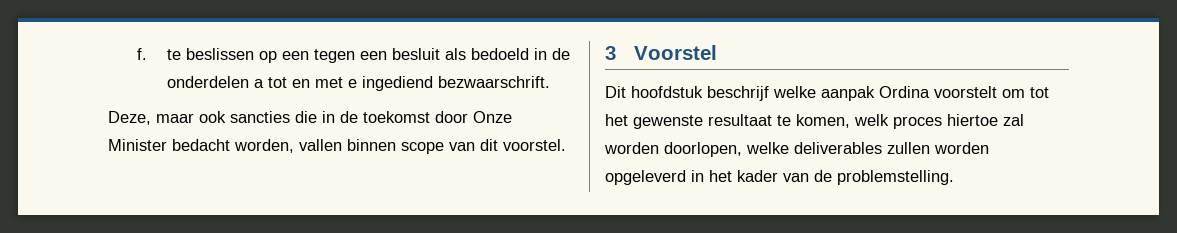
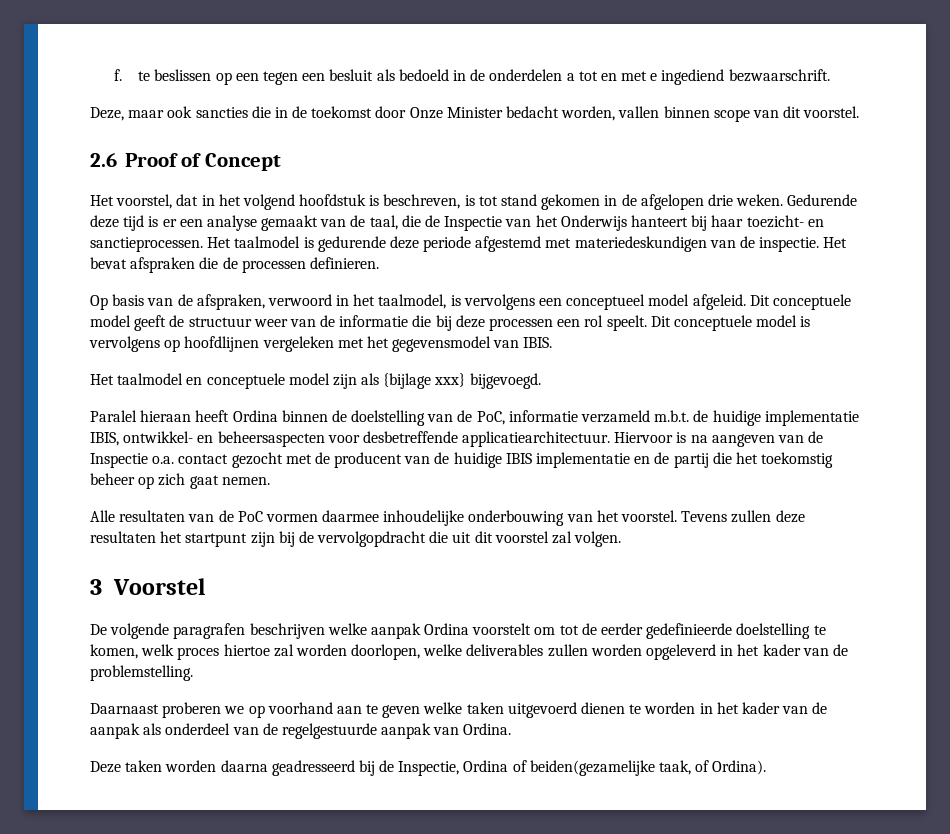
+ 2.6 Proof of Concept
+ Het voorstel, dat in het volgend hoofdstuk is beschreven, is tot stand gekomen in de afgelopen drie weken. Gedurende deze tijd is er een analyse gemaakt van de taal, die de Inspectie van het Onderwijs hanteert bij haar toezicht- en sanctieprocessen. Het taalmodel is gedurende deze periode afgestemd met materiedeskundigen van de inspectie. Het bevat afspraken die de processen definieren.
+ Op basis van de afspraken, verwoord in het taalmodel, is vervolgens een conceptueel model afgeleid. Dit conceptuele model geeft de structuur weer van de informatie die bij deze processen een rol speelt. Dit conceptuele model is vervolgens op hoofdlijnen vergeleken met het gegevensmodel van IBIS.
+ Het taalmodel en conceptuele model zijn als {bijlage xxx} bijgevoegd.
+ Paralel hieraan heeft Ordina binnen de doelstelling van de PoC, informatie verzameld m.b.t. de huidige implementatie IBIS, ontwikkel- en beheersaspecten voor desbetreffende applicatiearchitectuur. Hiervoor is na aangeven van de Inspectie o.a. contact gezocht met de producent van de huidige IBIS implementatie en de partij die het toekomstig beheer op zich gaat nemen.
+ Alle resultaten van de PoC vormen daarmee inhoudelijke onderbouwing van het voorstel. Tevens zullen deze resultaten het startpunt zijn bij de vervolgopdracht die uit dit voorstel zal volgen.
  3 Voorstel
- Dit hoofdstuk beschrijf welke aanpak Ordina voorstelt om tot het gewenste resultaat te komen, welk proces hiertoe zal worden doorlopen, welke deliverables zullen worden opgeleverd in het kader van de problemstelling.
+ De volgende paragrafen beschrijven welke aanpak Ordina voorstelt om tot de eerder gedefinieerde doelstelling te komen, welk proces hiertoe zal worden doorlopen, welke deliverables zullen worden opgeleverd in het kader van de problemstelling.
+ Daarnaast proberen we op voorhand aan te geven welke taken uitgevoerd dienen te worden in het kader van de aanpak als onderdeel van de regelgestuurde aanpak van Ordina.
+ Deze taken worden daarna geadresseerd bij de Inspectie, Ordina of beiden(gezamelijke taak, of Ordina).

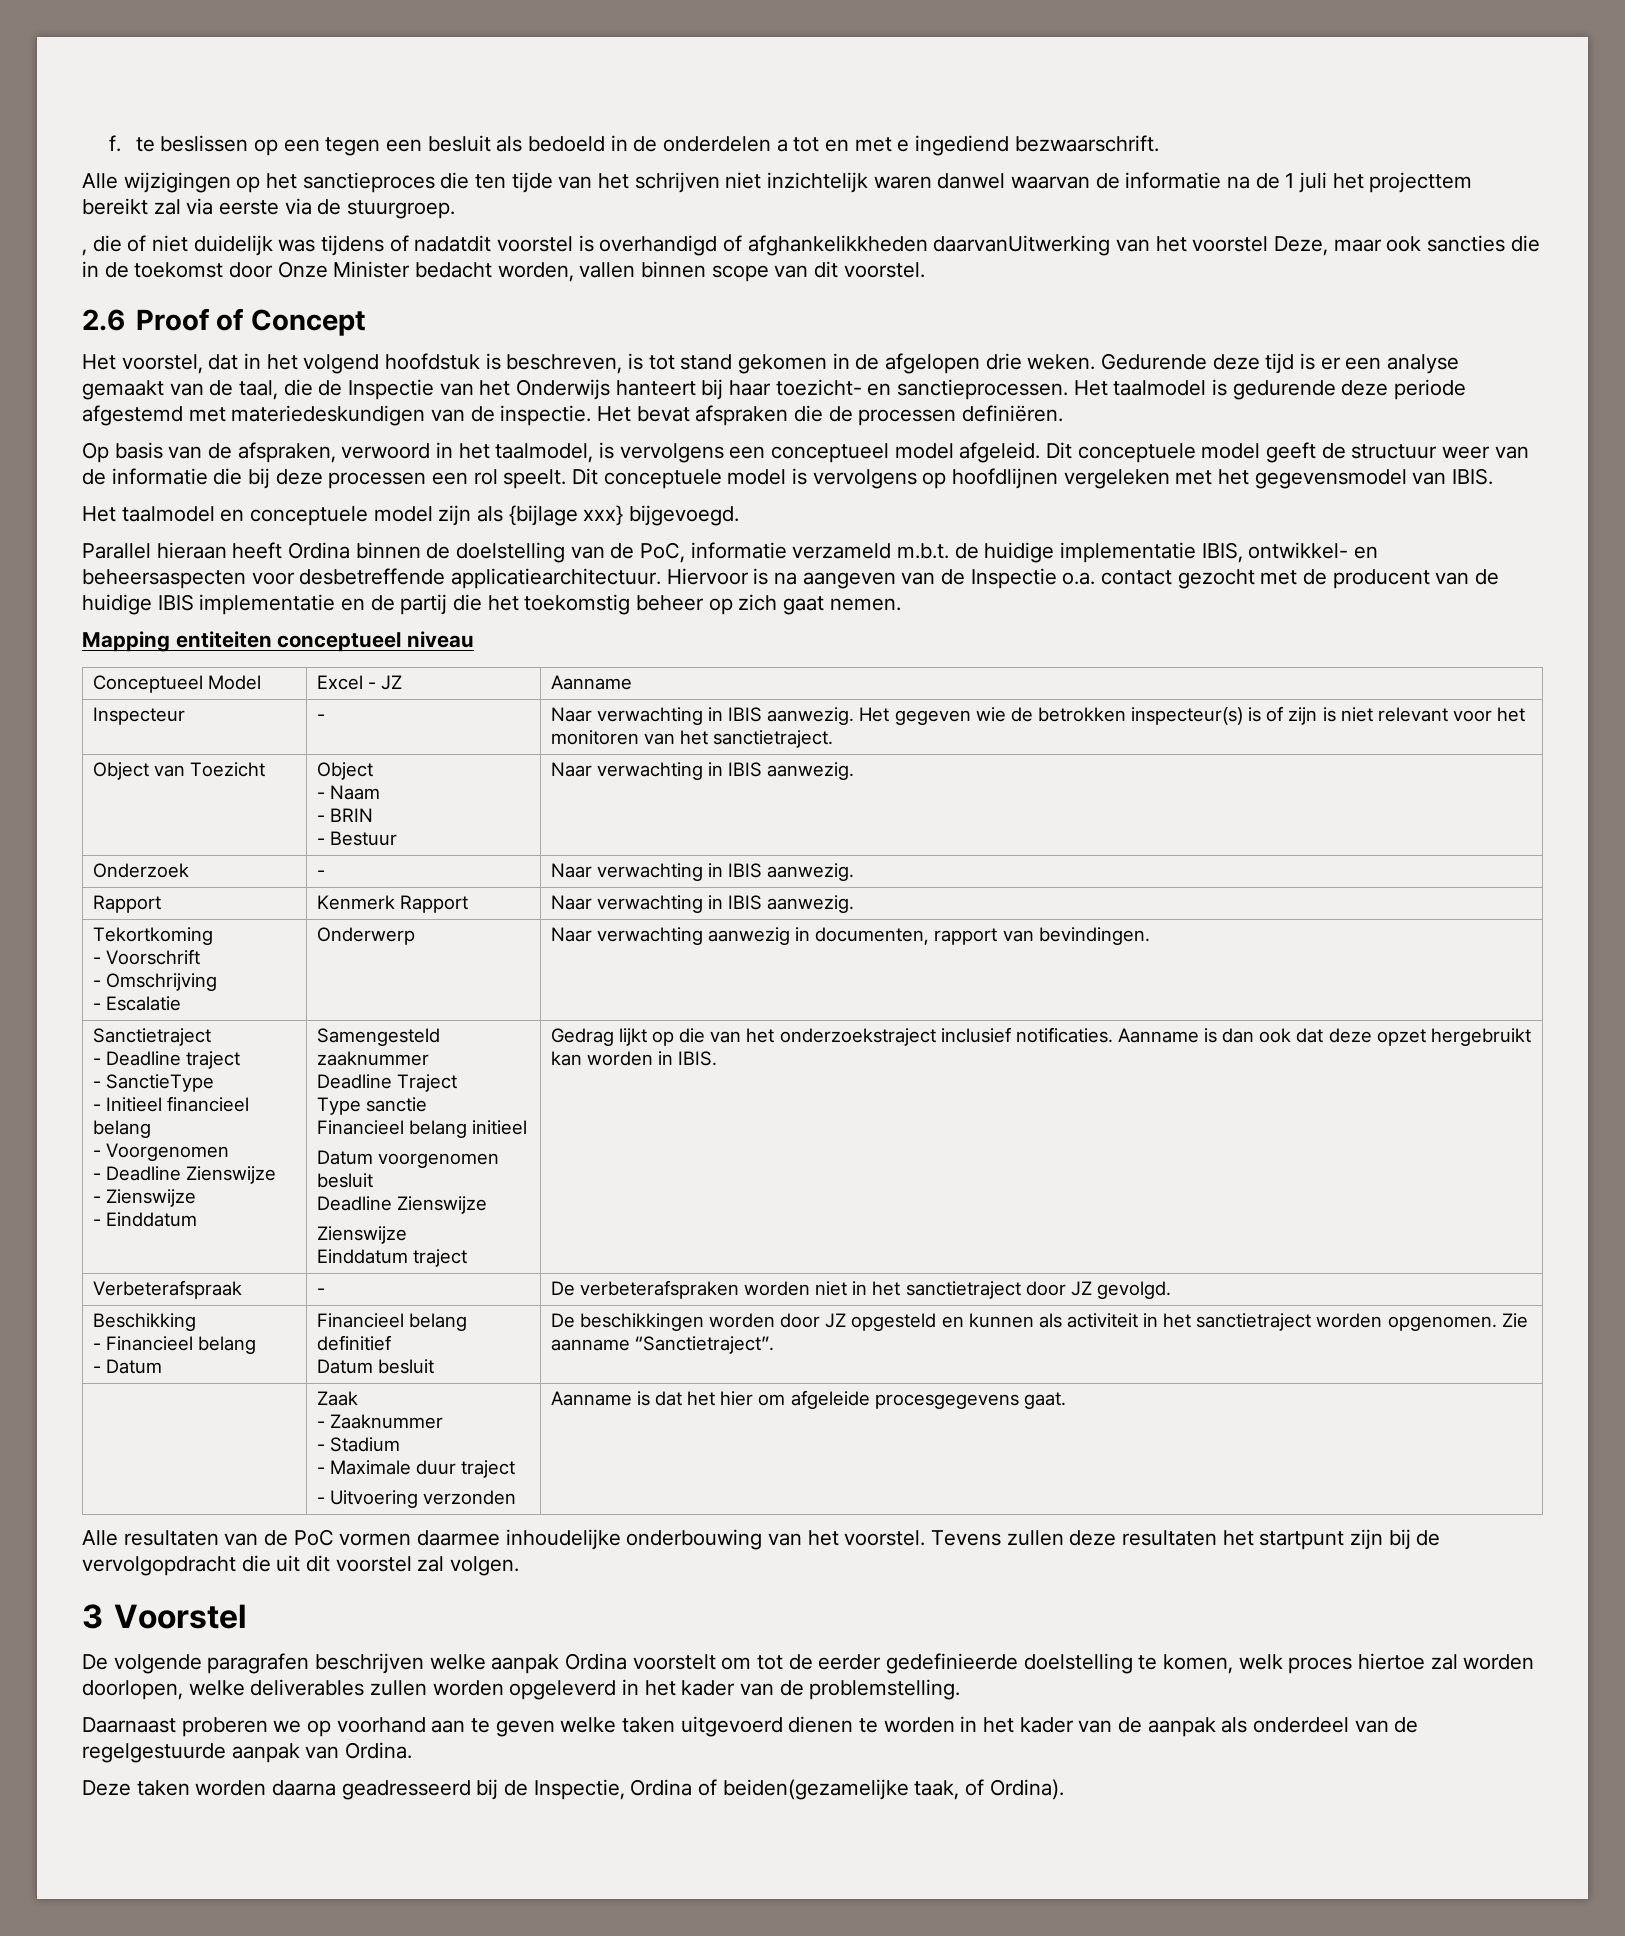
- Deze, maar ook sancties die in de toekomst door Onze Minister bedacht worden, vallen binnen scope van dit voorstel.
+ Alle wijzigingen op het sanctieproces die ten tijde van het schrijven niet inzichtelijk waren danwel waarvan de informatie na de 1 juli het projecttem bereikt zal via eerste via de stuurgroep.
+ , die of niet duidelijk was tijdens of nadatdit voorstel is overhandigd of afghankelikkheden daarvanUitwerking van het voorstel Deze, maar ook sancties die in de toekomst door Onze Minister bedacht worden, vallen binnen scope van dit voorstel.
- Het bevat afspraken die de processen definieren.
+ Het bevat afspraken die de processen definiëren.
- Paralel hieraan heeft Ordina binnen de doelstelling van de PoC, informatie verzameld m.b.t. de huidige implementatie IBIS, ontwikkel- en beheersaspecten voor desbetreffende applicatiearchitectuur.
+ Parallel hieraan heeft Ordina binnen de doelstelling van de PoC, informatie verzameld m.b.t. de huidige implementatie IBIS, ontwikkel- en beheersaspecten voor desbetreffende applicatiearchitectuur.
+ Mapping entiteiten conceptueel niveau
+ Conceptueel Model | Excel - JZ | Aanname
+ Inspecteur | - | Naar verwachting in IBIS aanwezig. Het gegeven wie de betrokken inspecteur(s) is of zijn is niet relevant voor het monitoren van het sanctietraject.
+ Object van Toezicht | Object
+ - Naam
+ - BRIN
+ - Bestuur | Naar verwachting in IBIS aanwezig.
+ Onderzoek | - | Naar verwachting in IBIS aanwezig.
+ Rapport | Kenmerk Rapport | Naar verwachting in IBIS aanwezig.
+ Tekortkoming
+ - Voorschrift
+ - Omschrijving
+ - Escalatie | Onderwerp | Naar verwachting aanwezig in documenten, rapport van bevindingen.
+ Sanctietraject
+ - Deadline traject
+ - SanctieType
+ - Initieel financieel belang
+ - Voorgenomen
+ - Deadline Zienswijze
+ - Zienswijze
+ - Einddatum | Samengesteld zaaknummer
+ Deadline Traject
+ Type sanctie
+ Financieel belang initieel
+ Datum voorgenomen besluit
+ Deadline Zienswijze
+ Zienswijze
+ Einddatum traject | Gedrag lijkt op die van het onderzoekstraject inclusief notificaties. Aanname is dan ook dat deze opzet hergebruikt kan worden in IBIS.
+ Verbeterafspraak | - | De verbeterafspraken worden niet in het sanctietraject door JZ gevolgd.
+ Beschikking
+ - Financieel belang
+ - Datum | Financieel belang definitief
+ Datum besluit | De beschikkingen worden door JZ opgesteld en kunnen als activiteit in het sanctietraject worden opgenomen. Zie aanname “Sanctietraject”.
+ | Zaak
+ - Zaaknummer
+ - Stadium
+ - Maximale duur traject
+ - Uitvoering verzonden | Aanname is dat het hier om afgeleide procesgegevens gaat.

